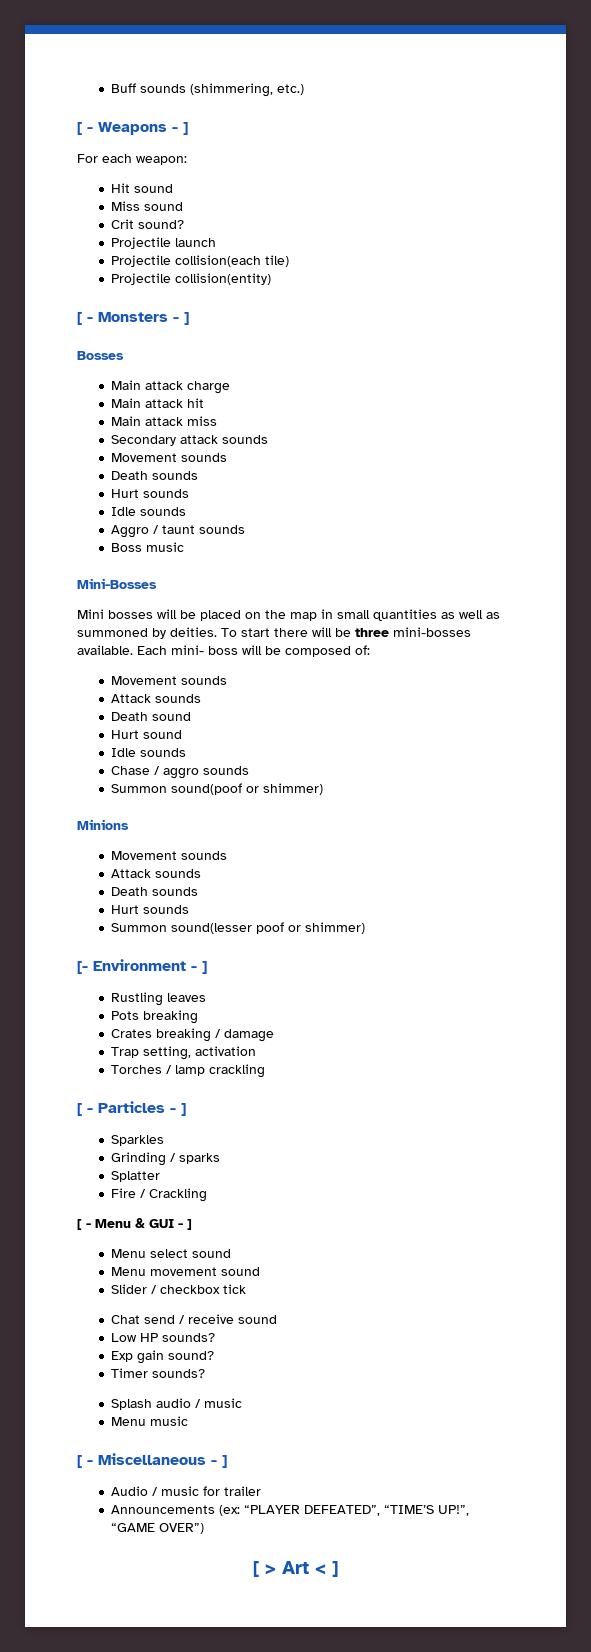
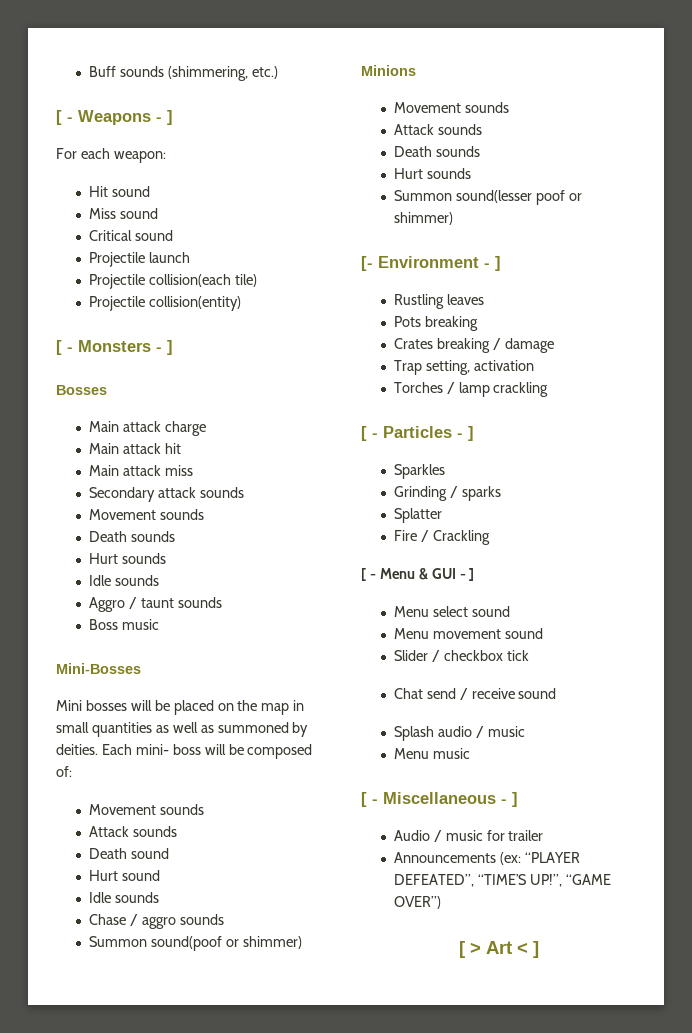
- Crit sound?
+ Critical sound
- To start there will be three mini-bosses available.
- Low HP sounds?
- Exp gain sound?
- Timer sounds?

